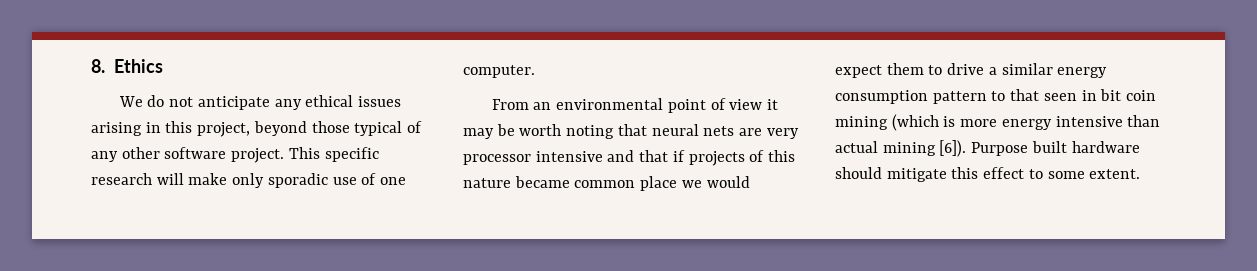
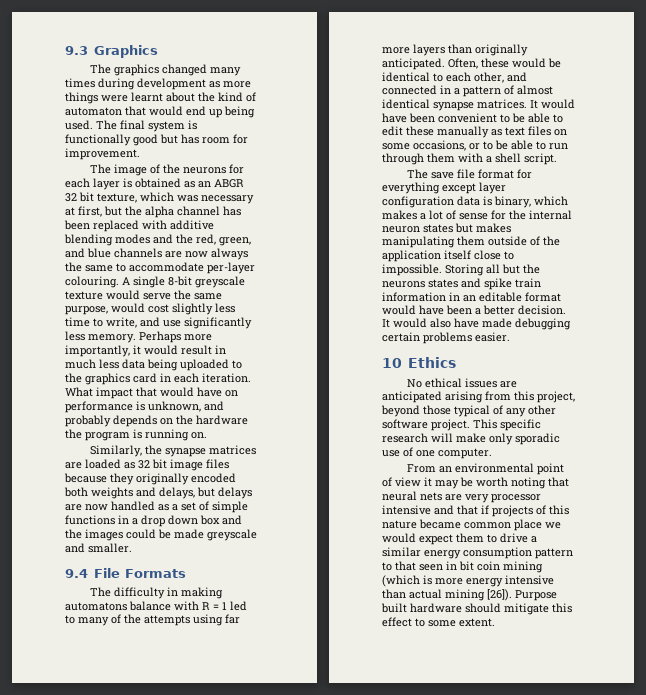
- 8. Ethics
- We do not anticipate any ethical issues arising in this project, beyond those typical of any other software project.
+ 9.3 Graphics
+ The graphics changed many times during development as more things were learnt about the kind of automaton that would end up being used. The final system is functionally good but has room for improvement.
+ The image of the neurons for each layer is obtained as an ABGR 32 bit texture, which was necessary at first, but the alpha channel has been replaced with additive blending modes and the red, green, and blue channels are now always the same to accommodate per-layer colouring. A single 8-bit greyscale texture would serve the same purpose, would cost slightly less time to write, and use significantly less memory. Perhaps more importantly, it would result in much less data being uploaded to the graphics card in each iteration. What impact that would have on performance is unknown, and probably depends on the hardware the program is running on.
+ Similarly, the synapse matrices are loaded as 32 bit image files because they originally encoded both weights and delays, but delays are now handled as a set of simple functions in a drop down box and the images could be made greyscale and smaller.
+ 9.4 File Formats
+ The difficulty in making automatons balance with R = 1 led to many of the attempts using far more layers than originally anticipated. Often, these would be identical to each other, and connected in a pattern of almost identical synapse matrices. It would have been convenient to be able to edit these manually as text files on some occasions, or to be able to run through them with a shell script.
+ The save file format for everything except layer configuration data is binary, which makes a lot of sense for the internal neuron states but makes manipulating them outside of the application itself close to impossible. Storing all but the neurons states and spike train information in an editable format would have been a better decision. It would also have made debugging certain problems easier.
+ 10 Ethics
+ No ethical issues are anticipated arising from this project, beyond those typical of any other software project.
- From an environmental point of view it may be worth noting that neural nets are very processor intensive and that if projects of this nature became common place we would expect them to drive a similar energy consumption pattern to that seen in bit coin mining (which is more energy intensive than actual mining [6]).
+ From an environmental point of view it may be worth noting that neural nets are very processor intensive and that if projects of this nature became common place we would expect them to drive a similar energy consumption pattern to that seen in bit coin mining (which is more energy intensive than actual mining [26]).

